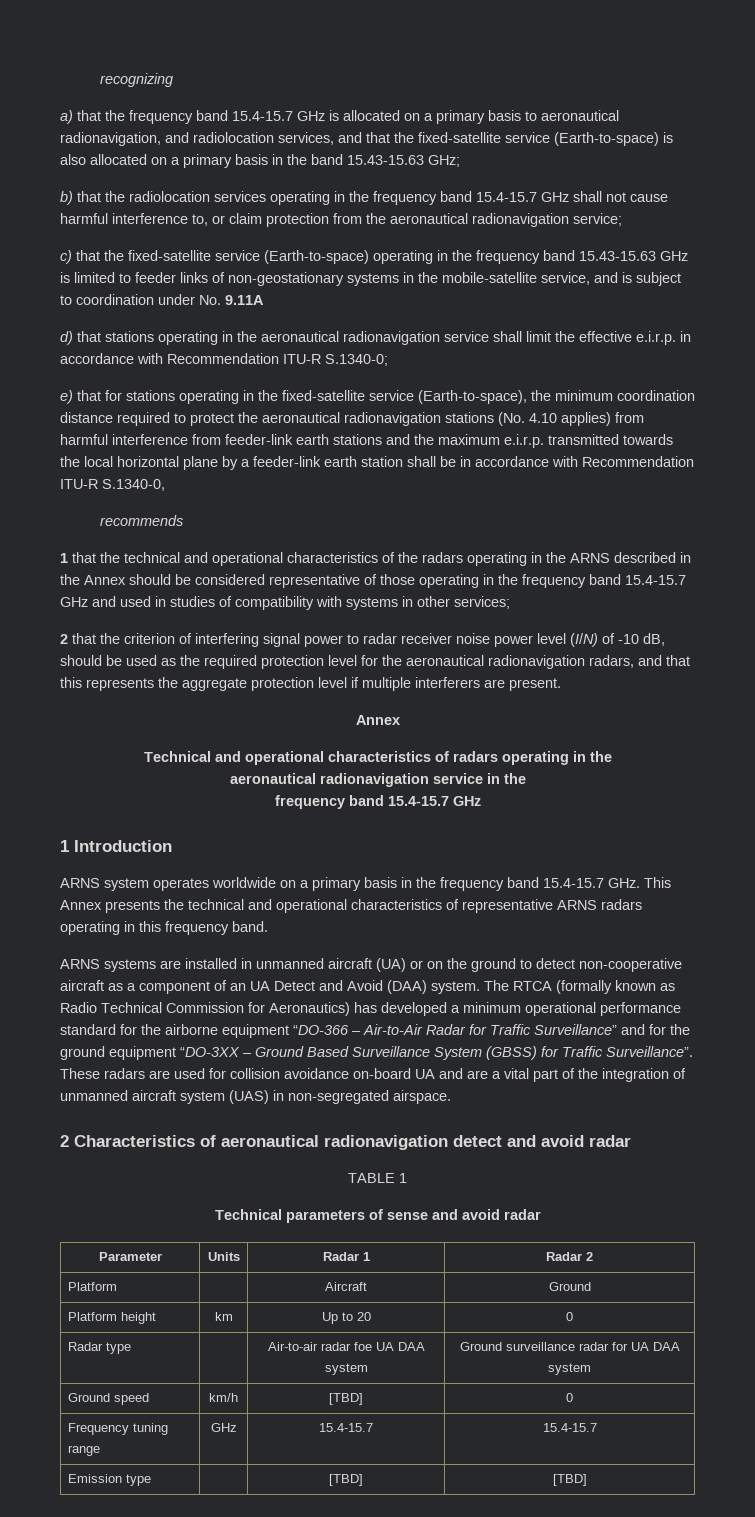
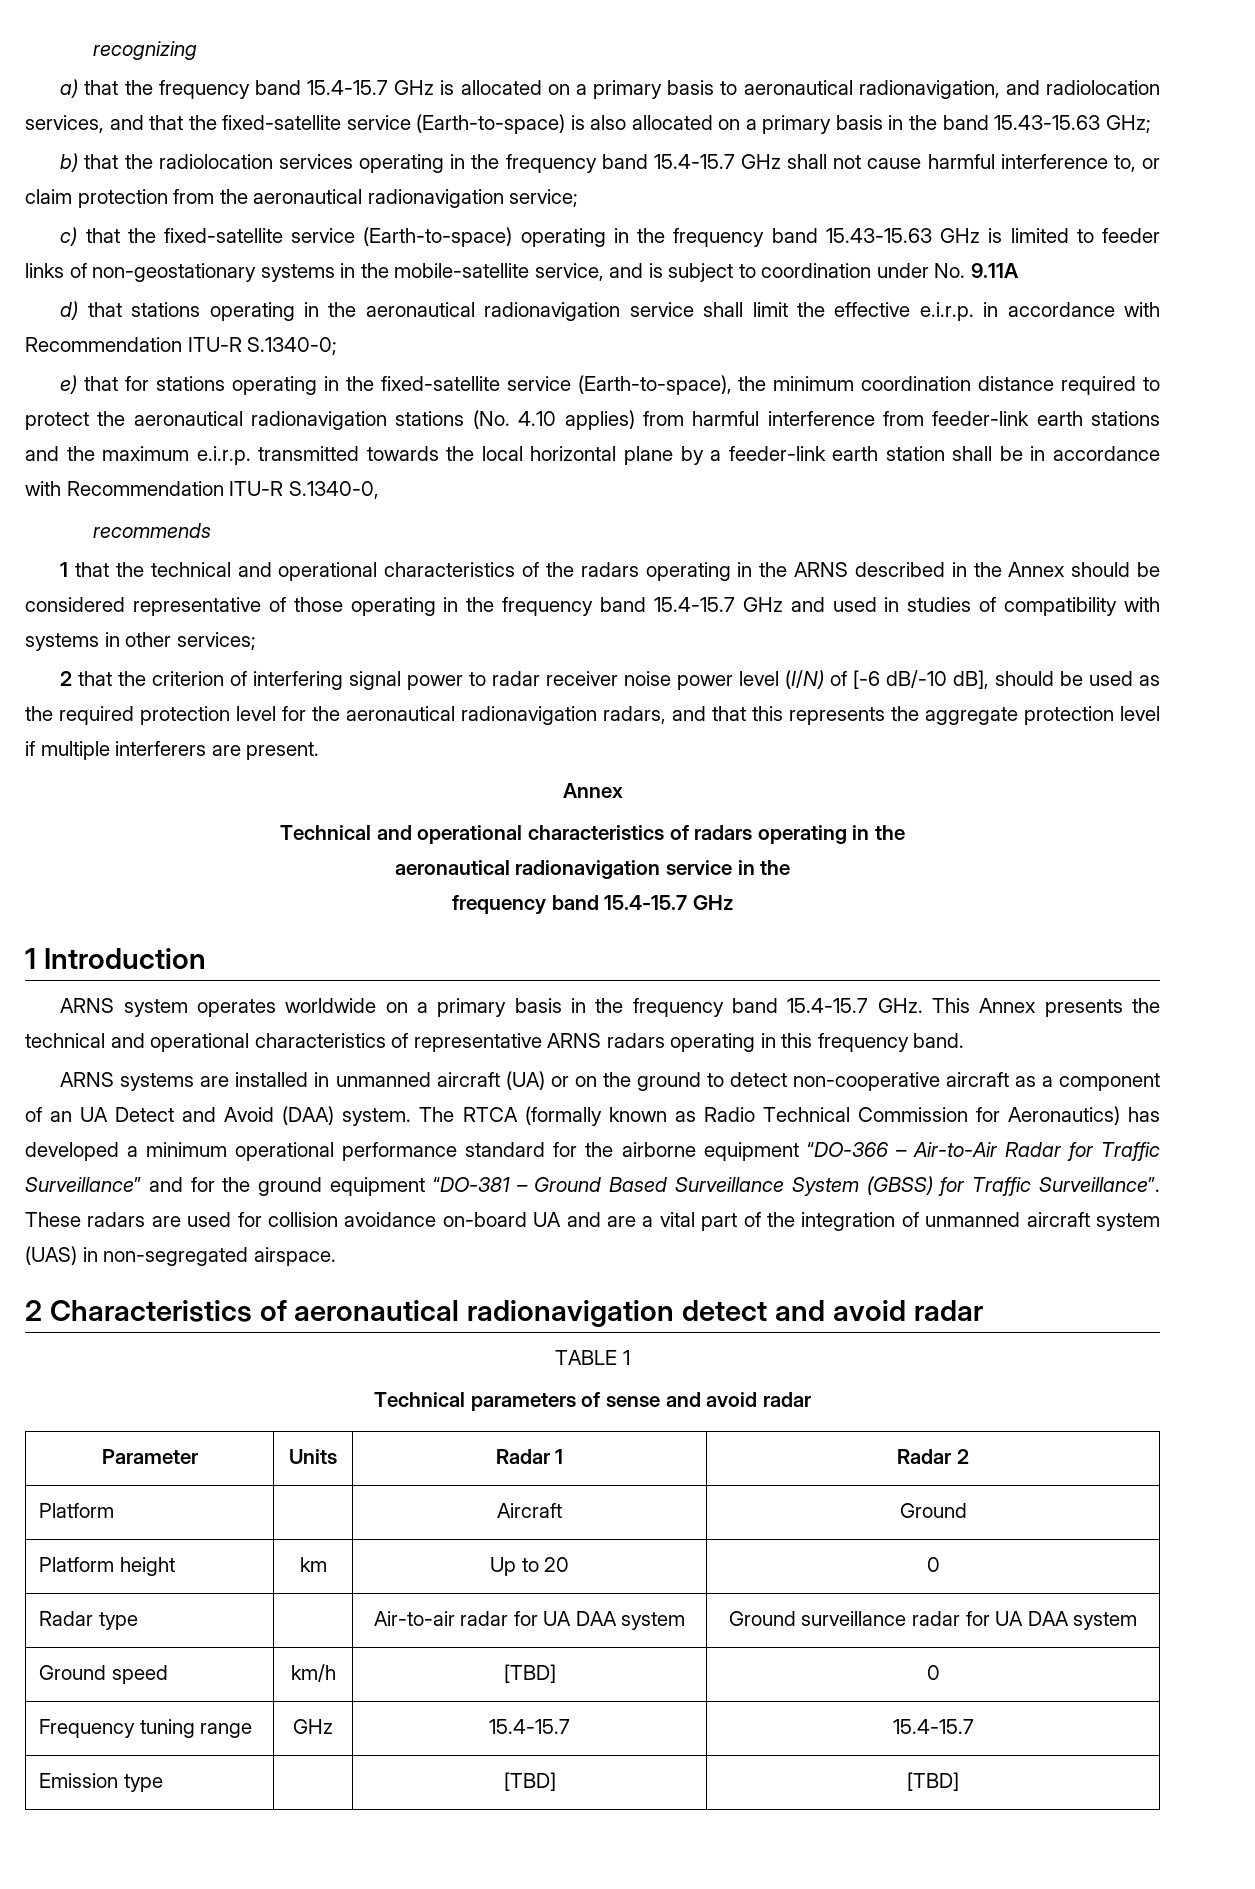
- 2 that the criterion of interfering signal power to radar receiver noise power level (I/N) of -10 dB, should be used as the required protection level for the aeronautical radionavigation radars, and that this represents the aggregate protection level if multiple interferers are present.
+ 2 that the criterion of interfering signal power to radar receiver noise power level (I/N) of [-6 dB/-10 dB], should be used as the required protection level for the aeronautical radionavigation radars, and that this represents the aggregate protection level if multiple interferers are present.
- The RTCA (formally known as Radio Technical Commission for Aeronautics) has developed a minimum operational performance standard for the airborne equipment “DO-366 – Air-to-Air Radar for Traffic Surveillance” and for the ground equipment “DO-3XX – Ground Based Surveillance System (GBSS) for Traffic Surveillance”.
+ The RTCA (formally known as Radio Technical Commission for Aeronautics) has developed a minimum operational performance standard for the airborne equipment “DO-366 – Air-to-Air Radar for Traffic Surveillance” and for the ground equipment “DO-381 – Ground Based Surveillance System (GBSS) for Traffic Surveillance”.
- Radar type | | Air-to-air radar foe UA DAA system | Ground surveillance radar for UA DAA system
+ Radar type | | Air-to-air radar for UA DAA system | Ground surveillance radar for UA DAA system

